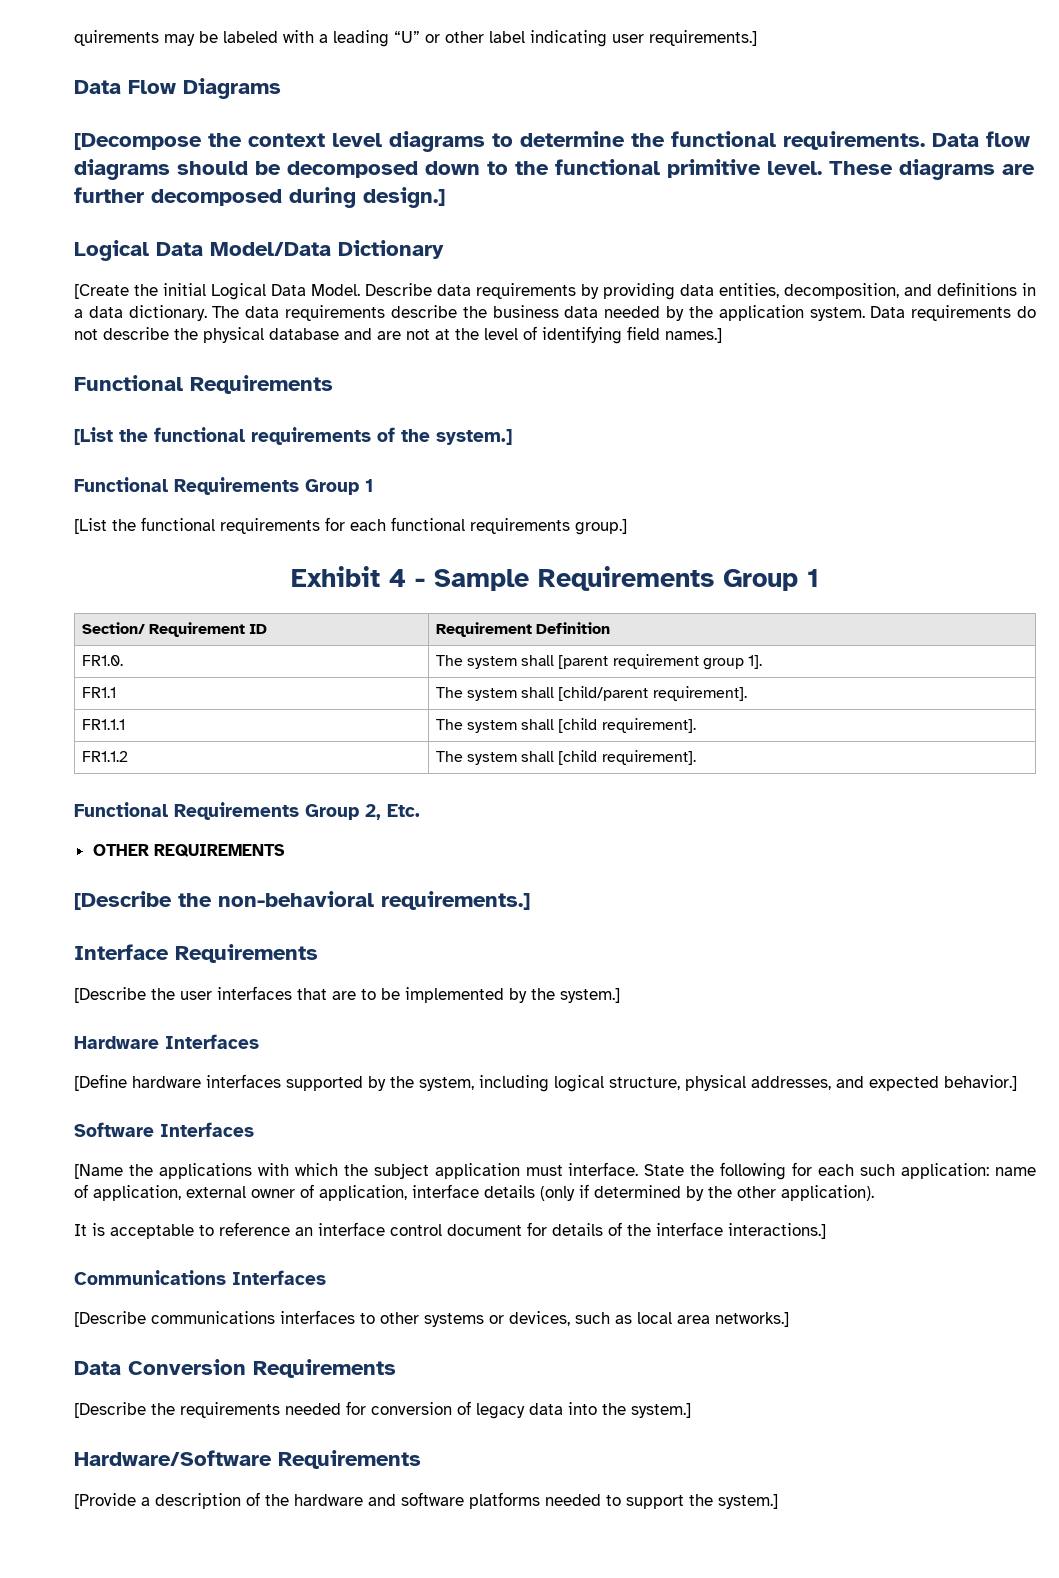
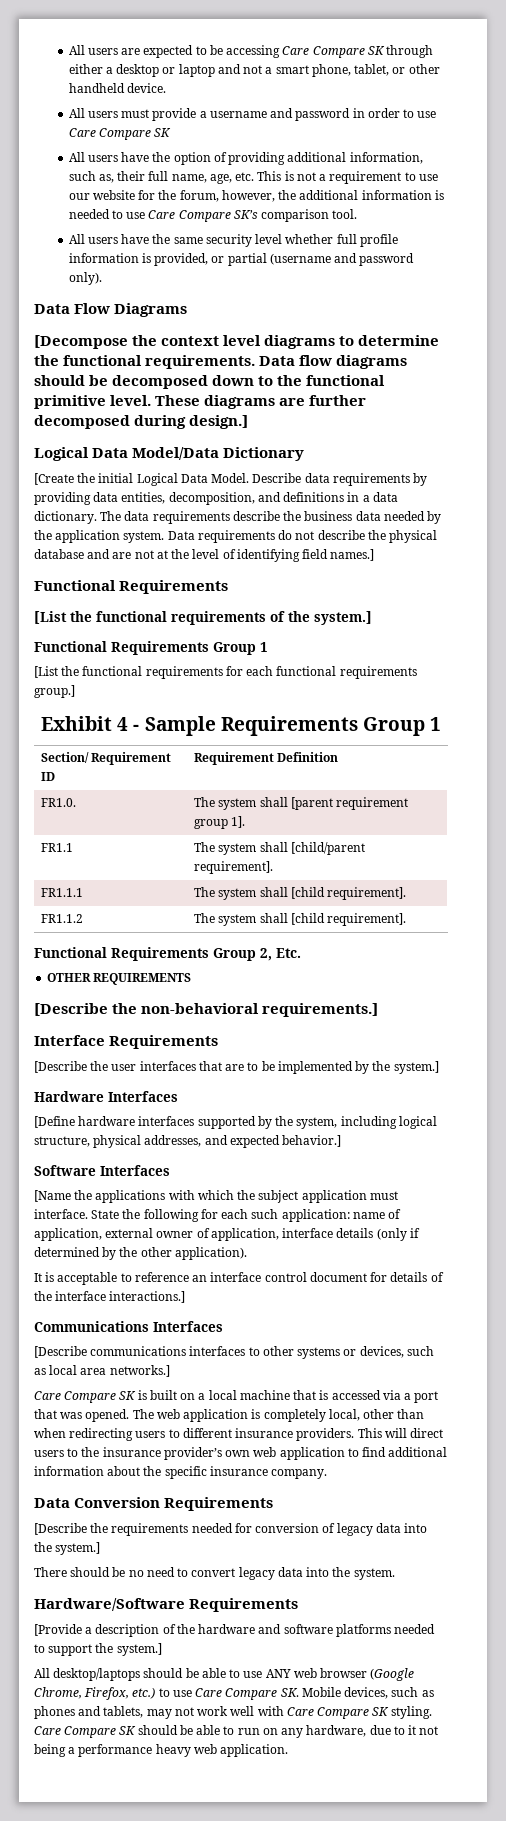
- quirements may be labeled with a leading “U” or other label indicating user requirements.]
+ All users are expected to be accessing Care Compare SK through either a desktop or laptop and not a smart phone, tablet, or other handheld device.
+ All users must provide a username and password in order to use Care Compare SK
+ All users have the option of providing additional information, such as, their full name, age, etc. This is not a requirement to use our website for the forum, however, the additional information is needed to use Care Compare SK’s comparison tool.
+ All users have the same security level whether full profile information is provided, or partial (username and password only).
+ Care Compare SK is built on a local machine that is accessed via a port that was opened. The web application is completely local, other than when redirecting users to different insurance providers. This will direct users to the insurance provider’s own web application to find additional information about the specific insurance company.
+ There should be no need to convert legacy data into the system.
+ All desktop/laptops should be able to use ANY web browser (Google Chrome, Firefox, etc.) to use Care Compare SK. Mobile devices, such as phones and tablets, may not work well with Care Compare SK styling. Care Compare SK should be able to run on any hardware, due to it not being a performance heavy web application.

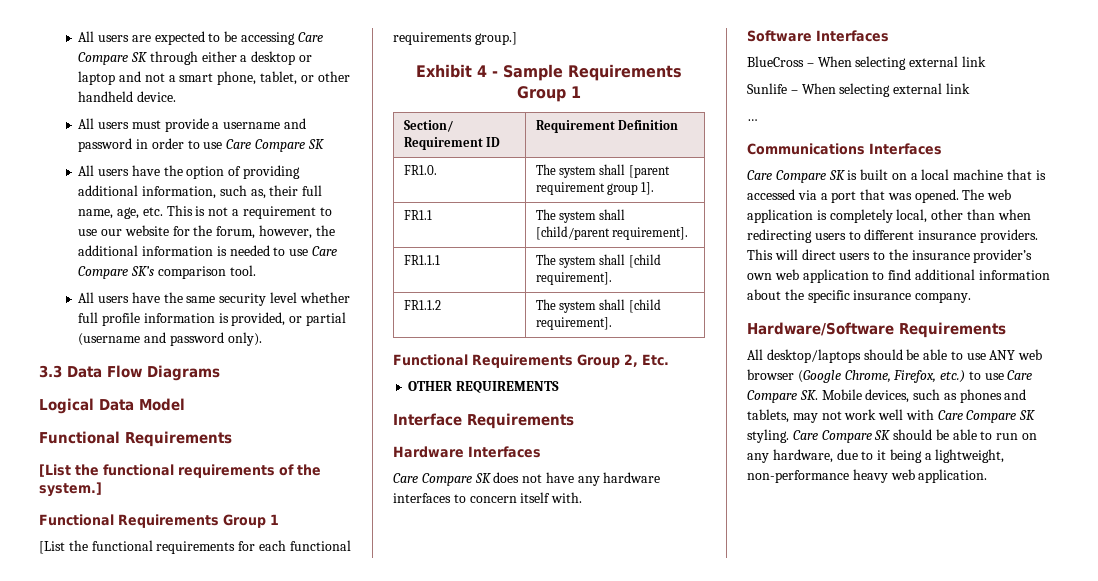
- Data Flow Diagrams
+ 3.3 Data Flow Diagrams
- [Decompose the context level diagrams to determine the functional requirements. Data flow diagrams should be decomposed down to the functional primitive level. These diagrams are further decomposed during design.]
- Logical Data Model/Data Dictionary
- [Create the initial Logical Data Model. Describe data requirements by providing data entities, decomposition, and definitions in a data dictionary. The data requirements describe the business data needed by the application system. Data requirements do not describe the physical database and are not at the level of identifying field names.]
+ Logical Data Model
- [Describe the non-behavioral requirements.]
  Interface Requirements
- [Describe the user interfaces that are to be implemented by the system.]
  Hardware Interfaces
- [Define hardware interfaces supported by the system, including logical structure, physical addresses, and expected behavior.]
+ Care Compare SK does not have any hardware interfaces to concern itself with.
  Software Interfaces
- [Name the applications with which the subject application must interface. State the following for each such application: name of application, external owner of application, interface details (only if determined by the other application).
- It is acceptable to reference an interface control document for details of the interface interactions.]
+ BlueCross – When selecting external link
+ Sunlife – When selecting external link
+ …
  Communications Interfaces
- [Describe communications interfaces to other systems or devices, such as local area networks.]
- Data Conversion Requirements
- [Describe the requirements needed for conversion of legacy data into the system.]
- There should be no need to convert legacy data into the system.
  Hardware/Software Requirements
- [Provide a description of the hardware and software platforms needed to support the system.]
- Care Compare SK should be able to run on any hardware, due to it not being a performance heavy web application.
+ Care Compare SK should be able to run on any hardware, due to it being a lightweight, non-performance heavy web application.

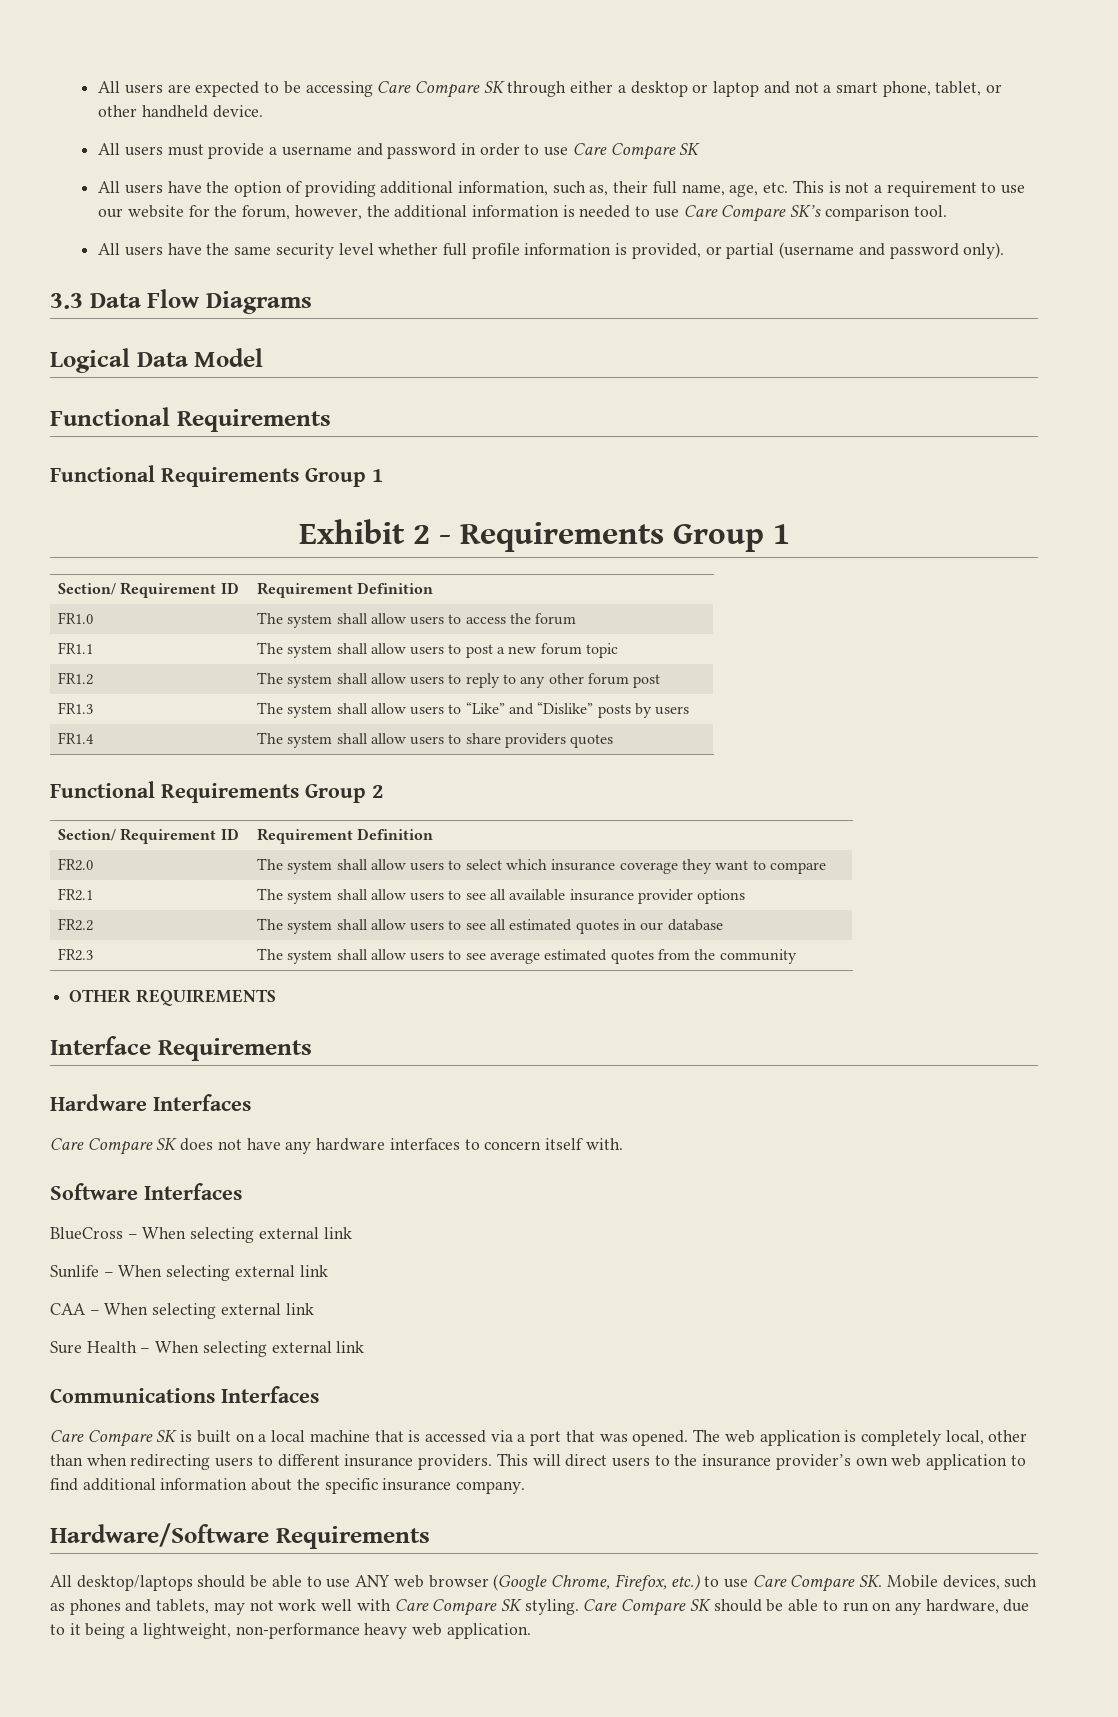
- [List the functional requirements of the system.]
  Functional Requirements Group 1
- [List the functional requirements for each functional requirements group.]
- Exhibit 4 - Sample Requirements Group 1
+ Exhibit 2 - Requirements Group 1
- FR1.0. | The system shall [parent requirement group 1].
- FR1.1 | The system shall [child/parent requirement].
- FR1.1.1 | The system shall [child requirement].
- FR1.1.2 | The system shall [child requirement].
- Functional Requirements Group 2, Etc.
+ FR1.0 | The system shall allow users to access the forum
+ FR1.1 | The system shall allow users to post a new forum topic
+ FR1.2 | The system shall allow users to reply to any other forum post
+ FR1.3 | The system shall allow users to “Like” and “Dislike” posts by users
+ FR1.4 | The system shall allow users to share providers quotes
+ Functional Requirements Group 2
+ Section/ Requirement ID | Requirement Definition
+ FR2.0 | The system shall allow users to select which insurance coverage they want to compare
+ FR2.1 | The system shall allow users to see all available insurance provider options
+ FR2.2 | The system shall allow users to see all estimated quotes in our database
+ FR2.3 | The system shall allow users to see average estimated quotes from the community
- …
+ CAA – When selecting external link
+ Sure Health – When selecting external link

